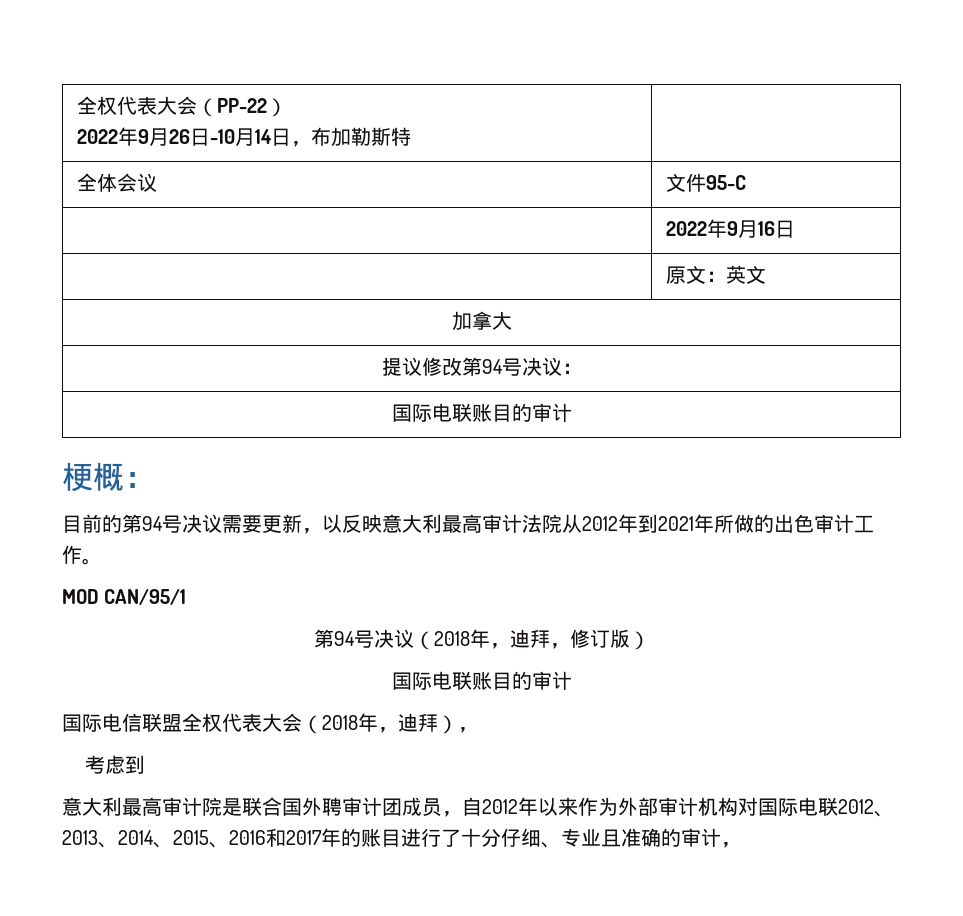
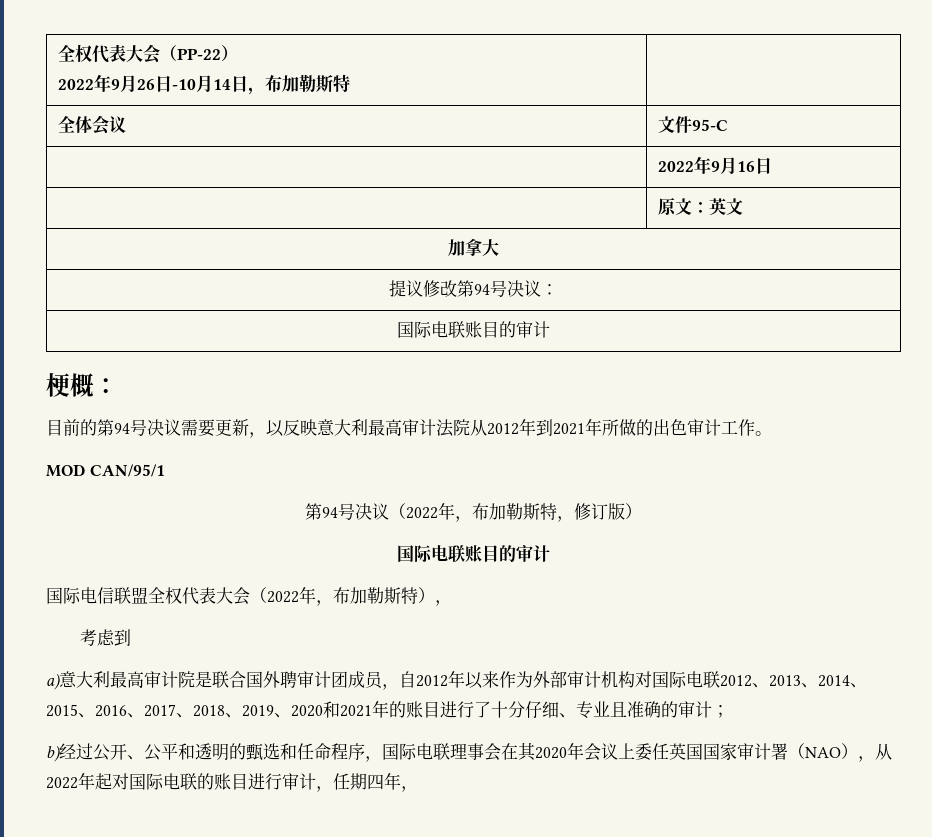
- 第94号决议（2018年，迪拜，修订版）
+ 第94号决议（2022年，布加勒斯特，修订版）
- 国际电信联盟全权代表大会（2018年，迪拜），
+ 国际电信联盟全权代表大会（2022年，布加勒斯特），
- 意大利最高审计院是联合国外聘审计团成员，自2012年以来作为外部审计机构对国际电联2012、2013、2014、2015、2016和2017年的账目进行了十分仔细、专业且准确的审计，
+ a)意大利最高审计院是联合国外聘审计团成员，自2012年以来作为外部审计机构对国际电联2012、2013、2014、2015、2016、2017、2018、2019、2020和2021年的账目进行了十分仔细、专业且准确的审计；
+ b)经过公开、公平和透明的甄选和任命程序，国际电联理事会在其2020年会议上委任英国国家审计署（NAO），从2022年起对国际电联的账目进行审计，任期四年，

